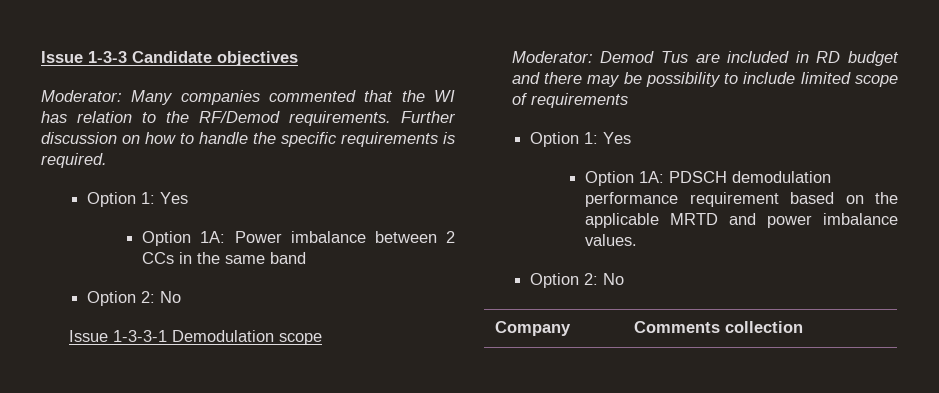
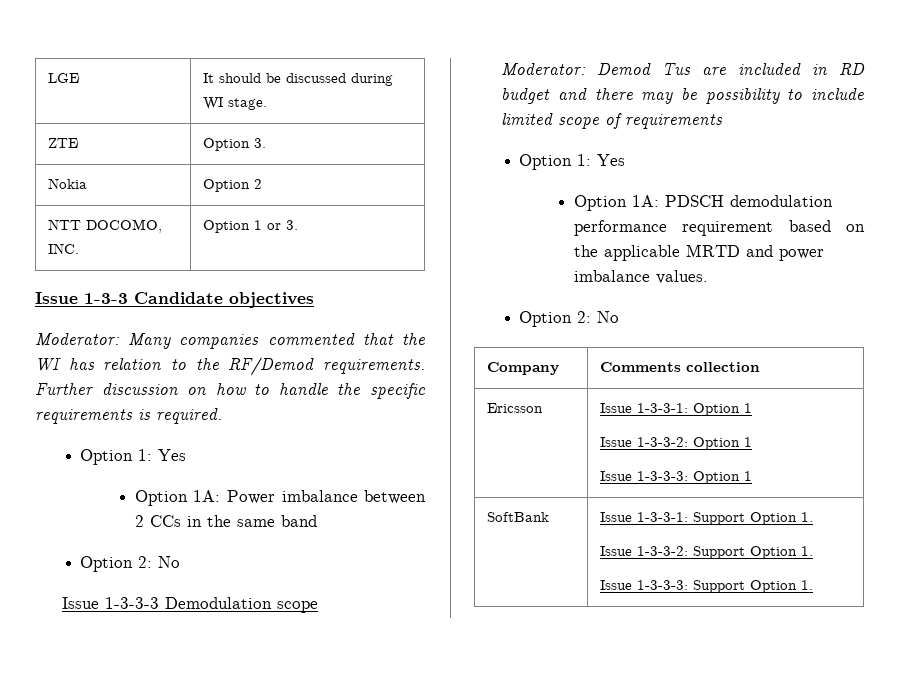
+ LGE | It should be discussed during WI stage.
+ ZTE | Option 3.
+ Nokia | Option 2
+ NTT DOCOMO, INC. | Option 1 or 3.
- Issue 1-3-3-1 Demodulation scope
+ Issue 1-3-3-3 Demodulation scope
+ Ericsson | Issue 1-3-3-1: Option 1
+ Issue 1-3-3-2: Option 1
+ Issue 1-3-3-3: Option 1
+ SoftBank | Issue 1-3-3-1: Support Option 1.
+ Issue 1-3-3-2: Support Option 1.
+ Issue 1-3-3-3: Support Option 1.

